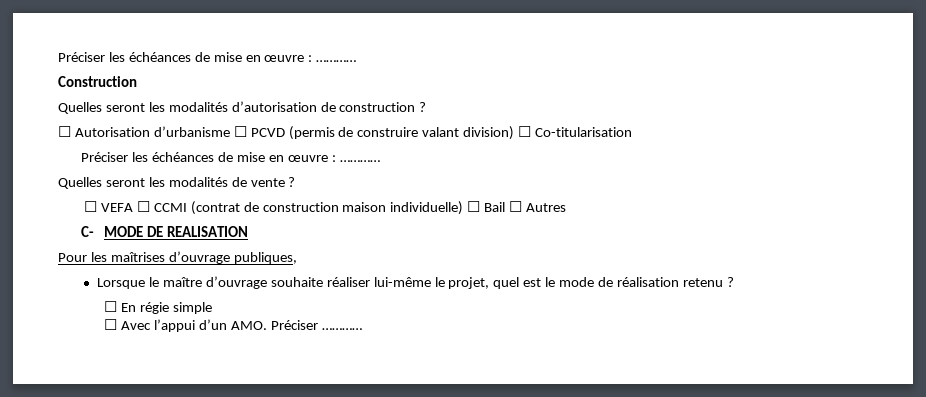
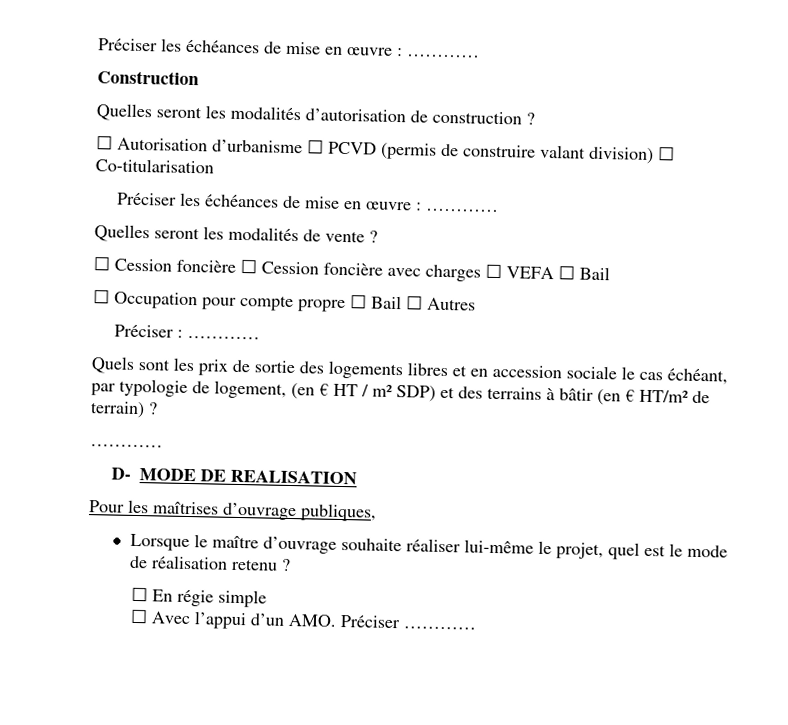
- ☐ VEFA ☐ CCMI (contrat de construction maison individuelle) ☐ Bail ☐ Autres
- C- MODE DE REALISATION
+ ☐ Cession foncière ☐ Cession foncière avec charges ☐ VEFA ☐ Bail
+ ☐ Occupation pour compte propre ☐ Bail ☐ Autres
+ Préciser : …………
+ Quels sont les prix de sortie des logements libres et en accession sociale le cas échéant, par typologie de logement, (en € HT / m² SDP) et des terrains à bâtir (en € HT/m² de terrain) ?
+ …………
+ D- MODE DE REALISATION

